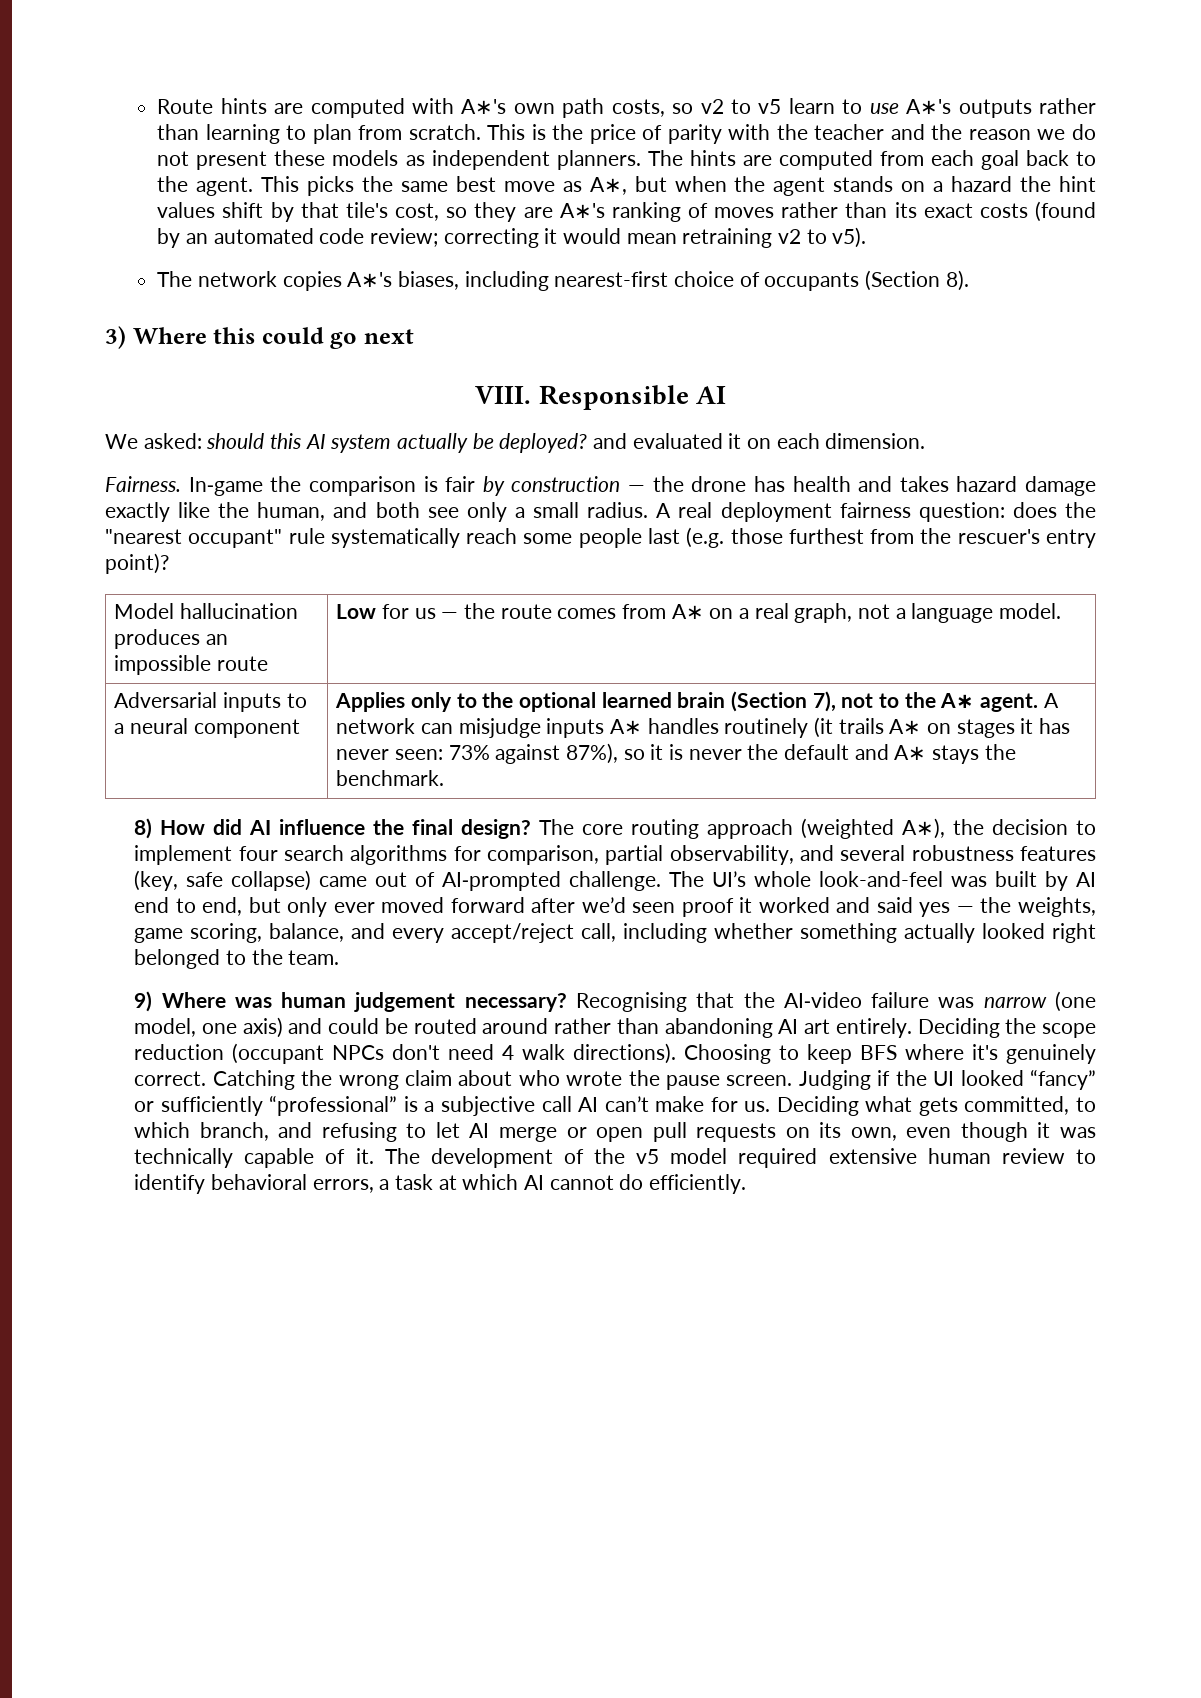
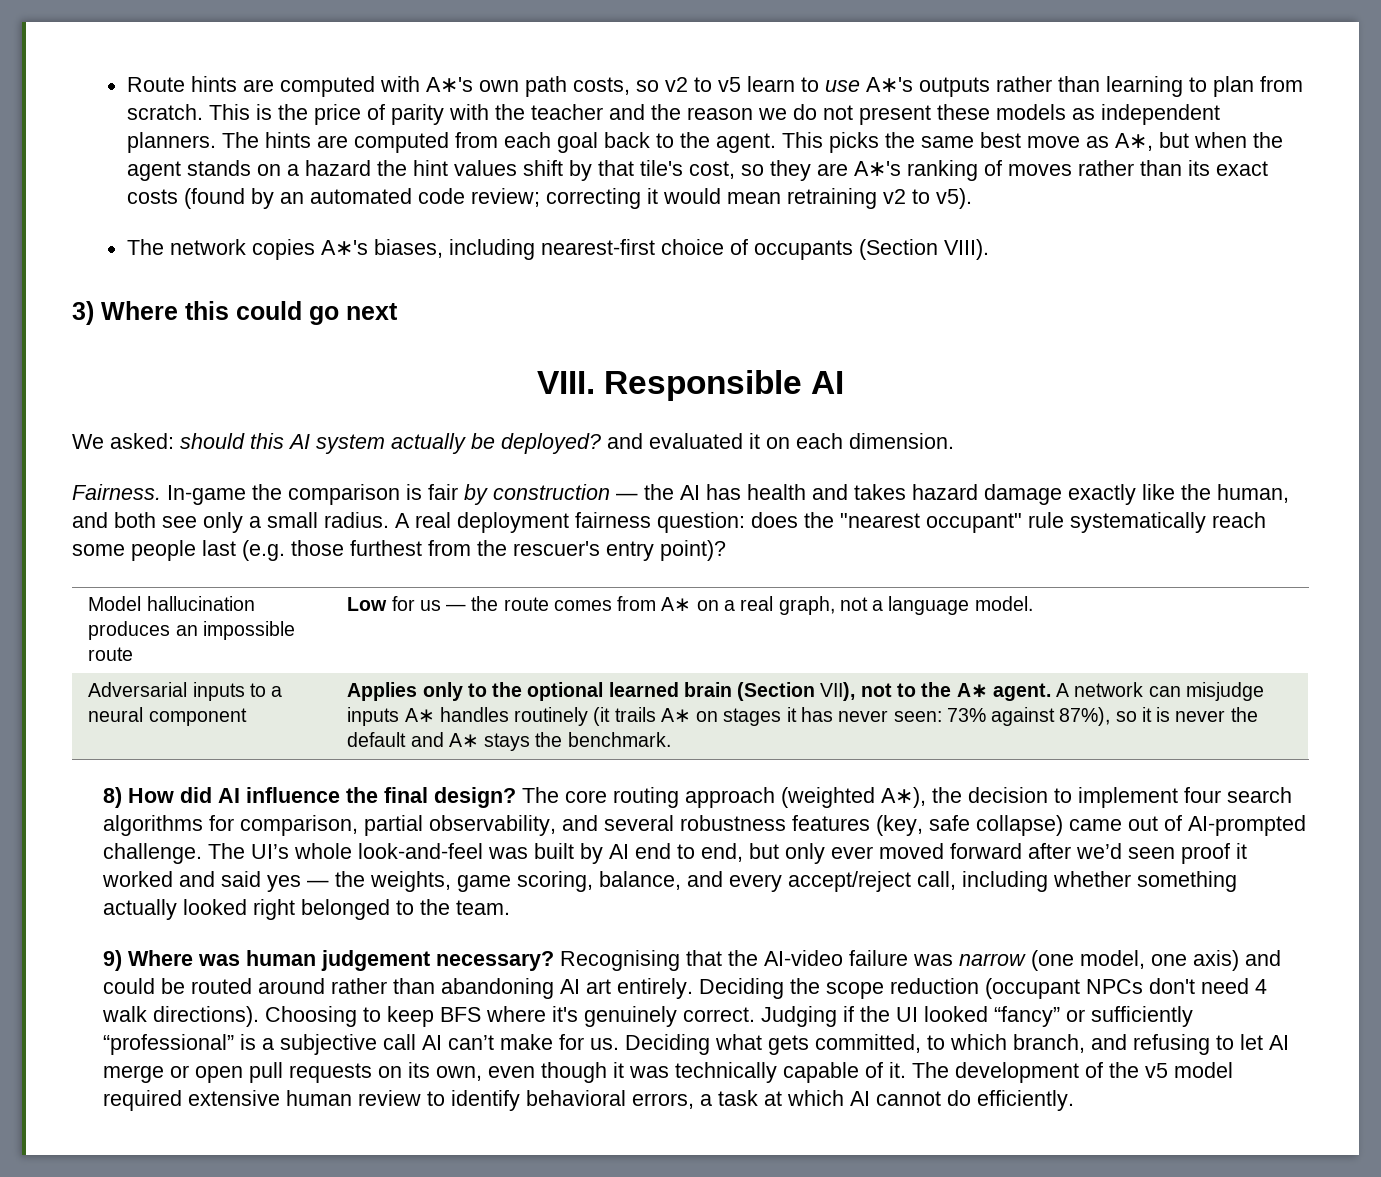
- The network copies A∗'s biases, including nearest-first choice of occupants (Section 8).
+ The network copies A∗'s biases, including nearest-first choice of occupants (Section VIII).
- In‑game the comparison is fair by construction — the drone has health and takes hazard damage exactly like the human, and both see only a small radius.
+ In‑game the comparison is fair by construction — the AI has health and takes hazard damage exactly like the human, and both see only a small radius.
- Applies only to the optional learned brain (Section 7), not to the A∗ agent.
+ Applies only to the optional learned brain (Section VII), not to the A∗ agent.
- Catching the wrong claim about who wrote the pause screen.

